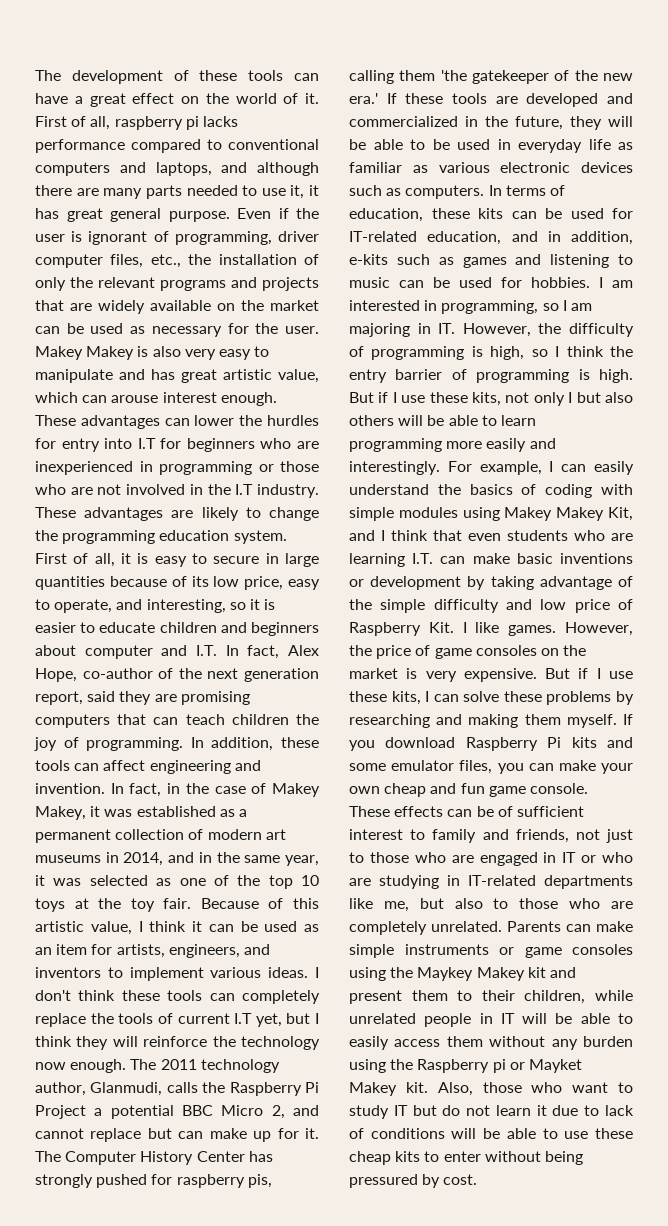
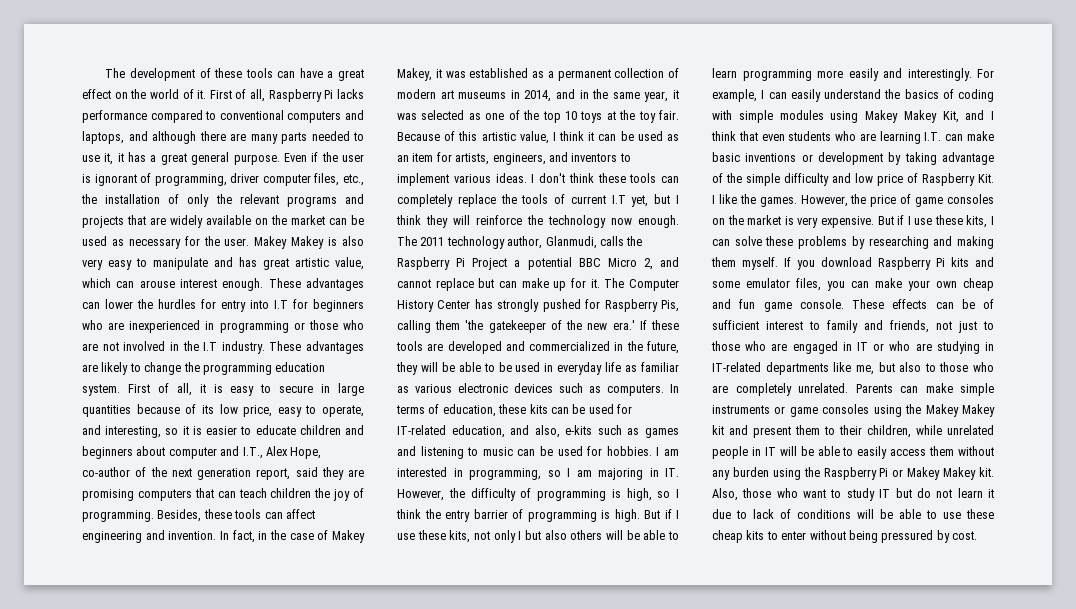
- First of all, raspberry pi lacks performance compared to conventional computers and laptops, and although there are many parts needed to use it, it has great general purpose.
+ First of all, Raspberry Pi lacks performance compared to conventional computers and laptops, and although there are many parts needed to use it, it has a great general purpose.
- First of all, it is easy to secure in large quantities because of its low price, easy to operate, and interesting, so it is easier to educate children and beginners about computer and I.T. In fact, Alex Hope, co-author of the next generation report, said they are promising computers that can teach children the joy of programming.
+ First of all, it is easy to secure in large quantities because of its low price, easy to operate, and interesting, so it is easier to educate children and beginners about computer and I.T., Alex Hope, co-author of the next generation report, said they are promising computers that can teach children the joy of programming.
- In addition, these tools can affect engineering and invention.
+ Besides, these tools can affect engineering and invention.
- The Computer History Center has strongly pushed for raspberry pis, calling them 'the gatekeeper of the new era.'
+ The Computer History Center has strongly pushed for Raspberry Pis, calling them 'the gatekeeper of the new era.'
- In terms of education, these kits can be used for IT-related education, and in addition, e-kits such as games and listening to music can be used for hobbies.
+ In terms of education, these kits can be used for IT-related education, and also, e-kits such as games and listening to music can be used for hobbies.
- For example, I can easily understand the basics of coding with simple modules using Makey Makey Kit, and I think that even students who are learning I.T. can make basic inventions or development by taking advantage of the simple difficulty and low price of Raspberry Kit. I like games.
+ For example, I can easily understand the basics of coding with simple modules using Makey Makey Kit, and I think that even students who are learning I.T. can make basic inventions or development by taking advantage of the simple difficulty and low price of Raspberry Kit. I like the games.
- Parents can make simple instruments or game consoles using the Maykey Makey kit and present them to their children, while unrelated people in IT will be able to easily access them without any burden using the Raspberry pi or Mayket Makey kit.
+ Parents can make simple instruments or game consoles using the Makey Makey kit and present them to their children, while unrelated people in IT will be able to easily access them without any burden using the Raspberry Pi or Makey Makey kit.

